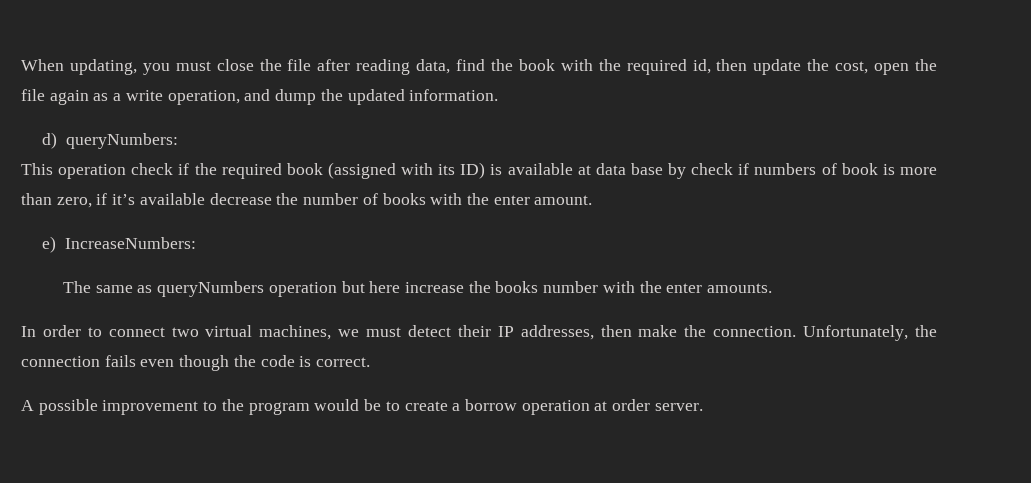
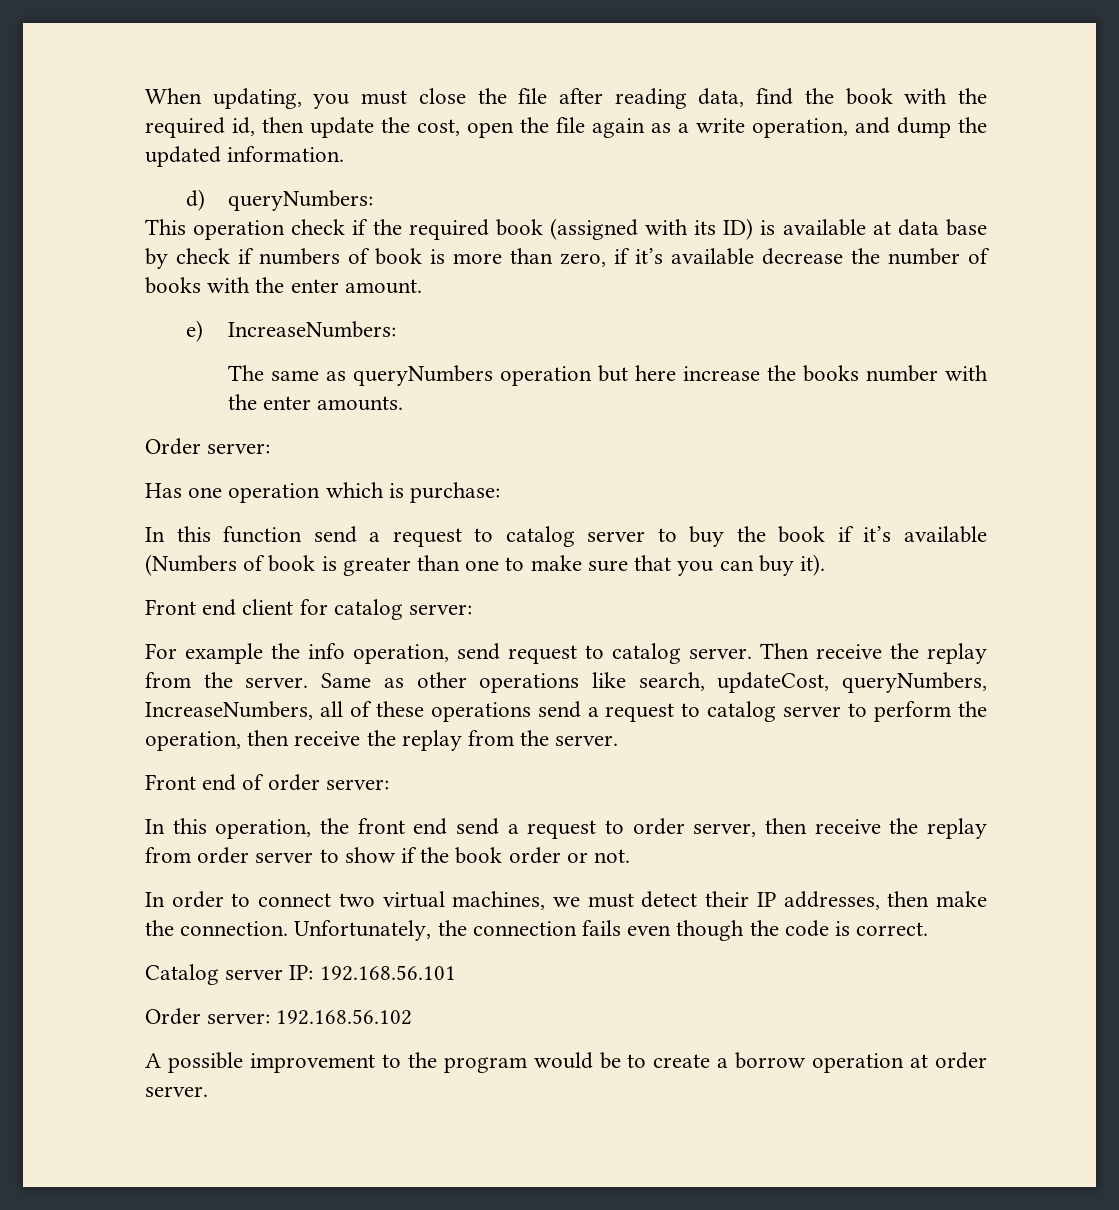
  The same as queryNumbers operation but here increase the books number with the enter amounts.
+ Order server:
+ Has one operation which is purchase:
+ In this function send a request to catalog server to buy the book if it’s available (Numbers of book is greater than one to make sure that you can buy it).
+ Front end client for catalog server:
+ For example the info operation, send request to catalog server. Then receive the replay from the server. Same as other operations like search, updateCost, queryNumbers, IncreaseNumbers, all of these operations send a request to catalog server to perform the operation, then receive the replay from the server.
+ Front end of order server:
+ In this operation, the front end send a request to order server, then receive the replay from order server to show if the book order or not.
+ Catalog server IP: 192.168.56.101
+ Order server: 192.168.56.102

